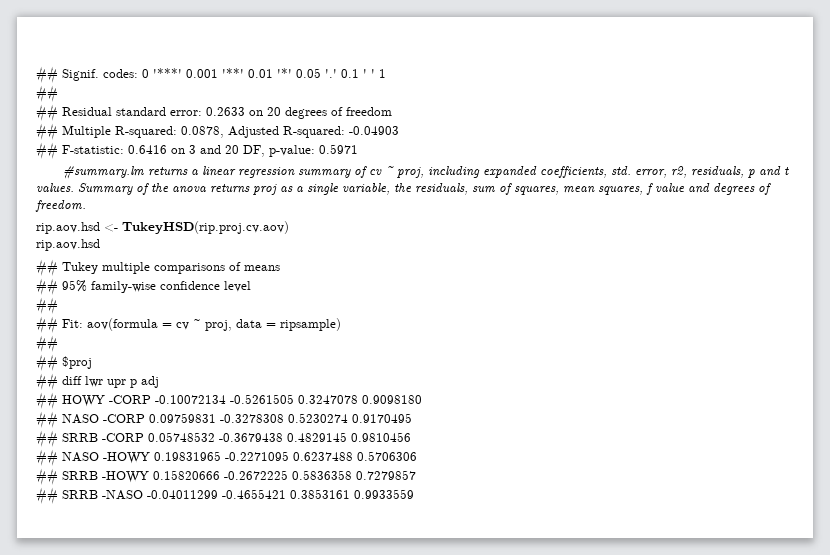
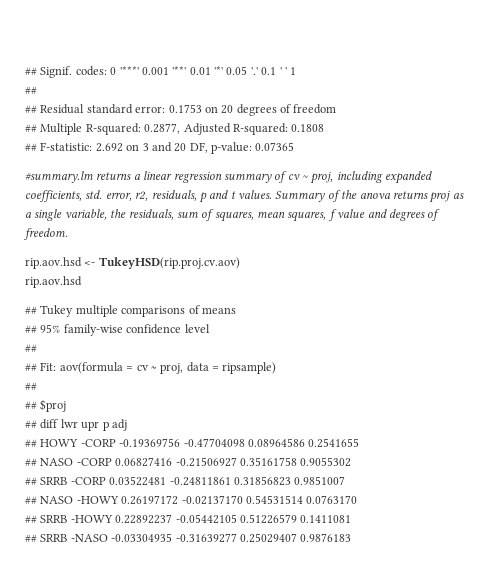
- ## Residual standard error: 0.2633 on 20 degrees of freedom
+ ## Residual standard error: 0.1753 on 20 degrees of freedom
- ## Multiple R-squared: 0.0878, Adjusted R-squared: -0.04903
+ ## Multiple R-squared: 0.2877, Adjusted R-squared: 0.1808
- ## F-statistic: 0.6416 on 3 and 20 DF, p-value: 0.5971
+ ## F-statistic: 2.692 on 3 and 20 DF, p-value: 0.07365
- ## HOWY -CORP -0.10072134 -0.5261505 0.3247078 0.9098180
+ ## HOWY -CORP -0.19369756 -0.47704098 0.08964586 0.2541655
- ## NASO -CORP 0.09759831 -0.3278308 0.5230274 0.9170495
+ ## NASO -CORP 0.06827416 -0.21506927 0.35161758 0.9055302
- ## SRRB -CORP 0.05748532 -0.3679438 0.4829145 0.9810456
+ ## SRRB -CORP 0.03522481 -0.24811861 0.31856823 0.9851007
- ## NASO -HOWY 0.19831965 -0.2271095 0.6237488 0.5706306
+ ## NASO -HOWY 0.26197172 -0.02137170 0.54531514 0.0763170
- ## SRRB -HOWY 0.15820666 -0.2672225 0.5836358 0.7279857
+ ## SRRB -HOWY 0.22892237 -0.05442105 0.51226579 0.1411081
- ## SRRB -NASO -0.04011299 -0.4655421 0.3853161 0.9933559
+ ## SRRB -NASO -0.03304935 -0.31639277 0.25029407 0.9876183

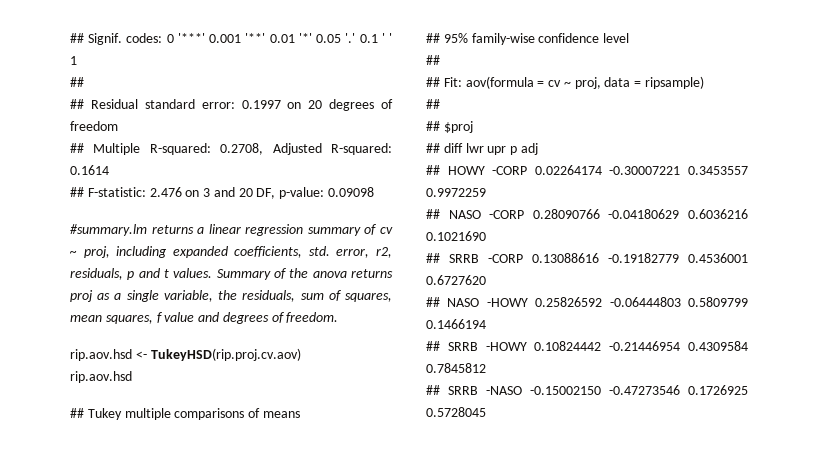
- ## Residual standard error: 0.1753 on 20 degrees of freedom
+ ## Residual standard error: 0.1997 on 20 degrees of freedom
- ## Multiple R-squared: 0.2877, Adjusted R-squared: 0.1808
+ ## Multiple R-squared: 0.2708, Adjusted R-squared: 0.1614
- ## F-statistic: 2.692 on 3 and 20 DF, p-value: 0.07365
+ ## F-statistic: 2.476 on 3 and 20 DF, p-value: 0.09098
- ## HOWY -CORP -0.19369756 -0.47704098 0.08964586 0.2541655
+ ## HOWY -CORP 0.02264174 -0.30007221 0.3453557 0.9972259
- ## NASO -CORP 0.06827416 -0.21506927 0.35161758 0.9055302
+ ## NASO -CORP 0.28090766 -0.04180629 0.6036216 0.1021690
- ## SRRB -CORP 0.03522481 -0.24811861 0.31856823 0.9851007
+ ## SRRB -CORP 0.13088616 -0.19182779 0.4536001 0.6727620
- ## NASO -HOWY 0.26197172 -0.02137170 0.54531514 0.0763170
+ ## NASO -HOWY 0.25826592 -0.06444803 0.5809799 0.1466194
- ## SRRB -HOWY 0.22892237 -0.05442105 0.51226579 0.1411081
+ ## SRRB -HOWY 0.10824442 -0.21446954 0.4309584 0.7845812
- ## SRRB -NASO -0.03304935 -0.31639277 0.25029407 0.9876183
+ ## SRRB -NASO -0.15002150 -0.47273546 0.1726925 0.5728045

